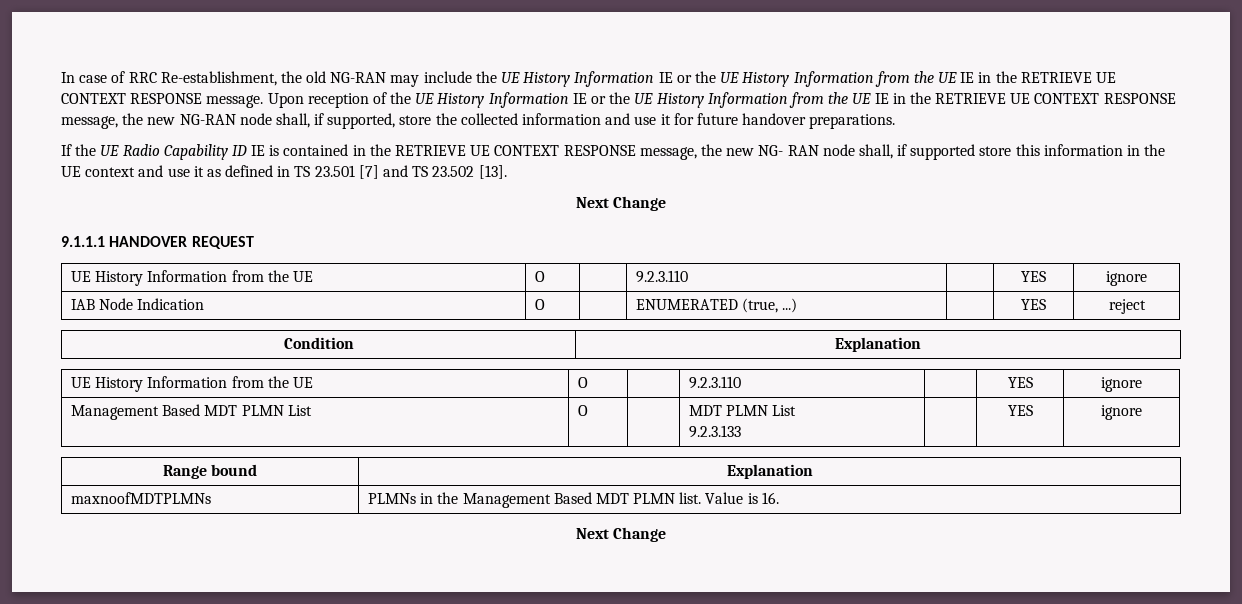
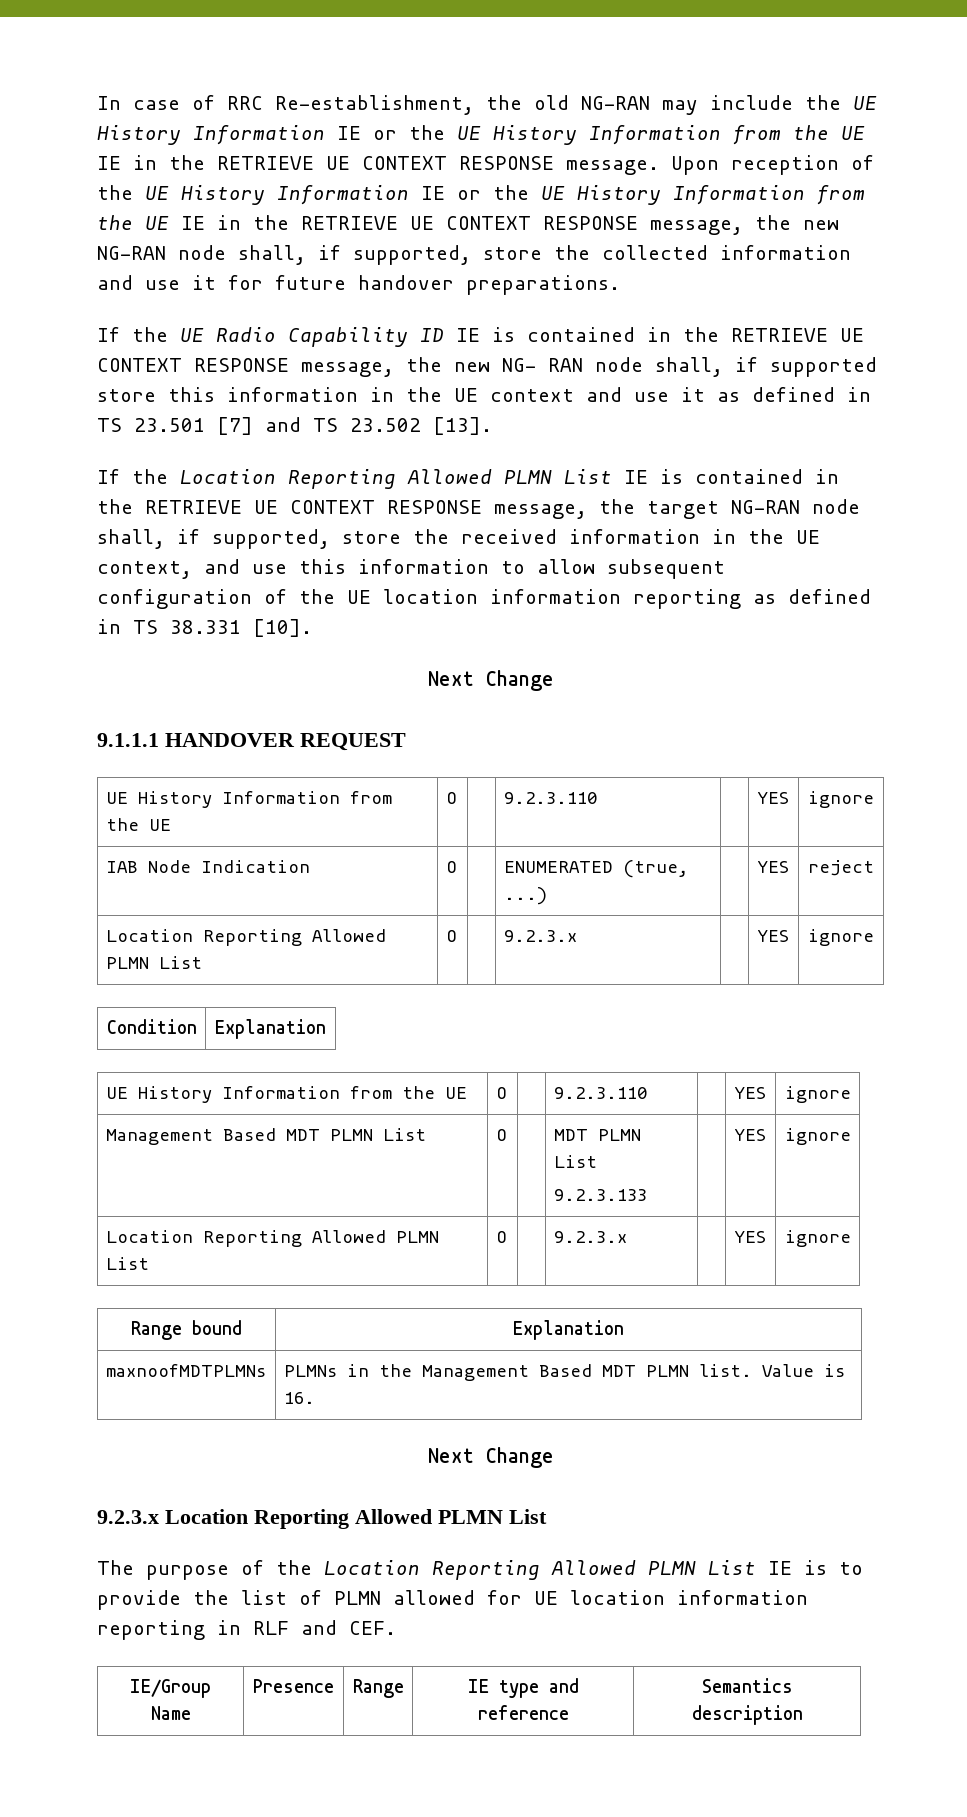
+ If the Location Reporting Allowed PLMN List IE is contained in the RETRIEVE UE CONTEXT RESPONSE message, the target NG-RAN node shall, if supported, store the received information in the UE context, and use this information to allow subsequent configuration of the UE location information reporting as defined in TS 38.331 [10].
  IAB Node Indication | O | | ENUMERATED (true, ...) | | YES | reject
+ Location Reporting Allowed PLMN List | O | | 9.2.3.x | | YES | ignore
  Management Based MDT PLMN List | O | | MDT PLMN List
  9.2.3.133 | | YES | ignore
+ Location Reporting Allowed PLMN List | O | | 9.2.3.x | | YES | ignore
+ 9.2.3.x Location Reporting Allowed PLMN List
+ The purpose of the Location Reporting Allowed PLMN List IE is to provide the list of PLMN allowed for UE location information reporting in RLF and CEF.
+ IE/Group Name | Presence | Range | IE type and reference | Semantics description

